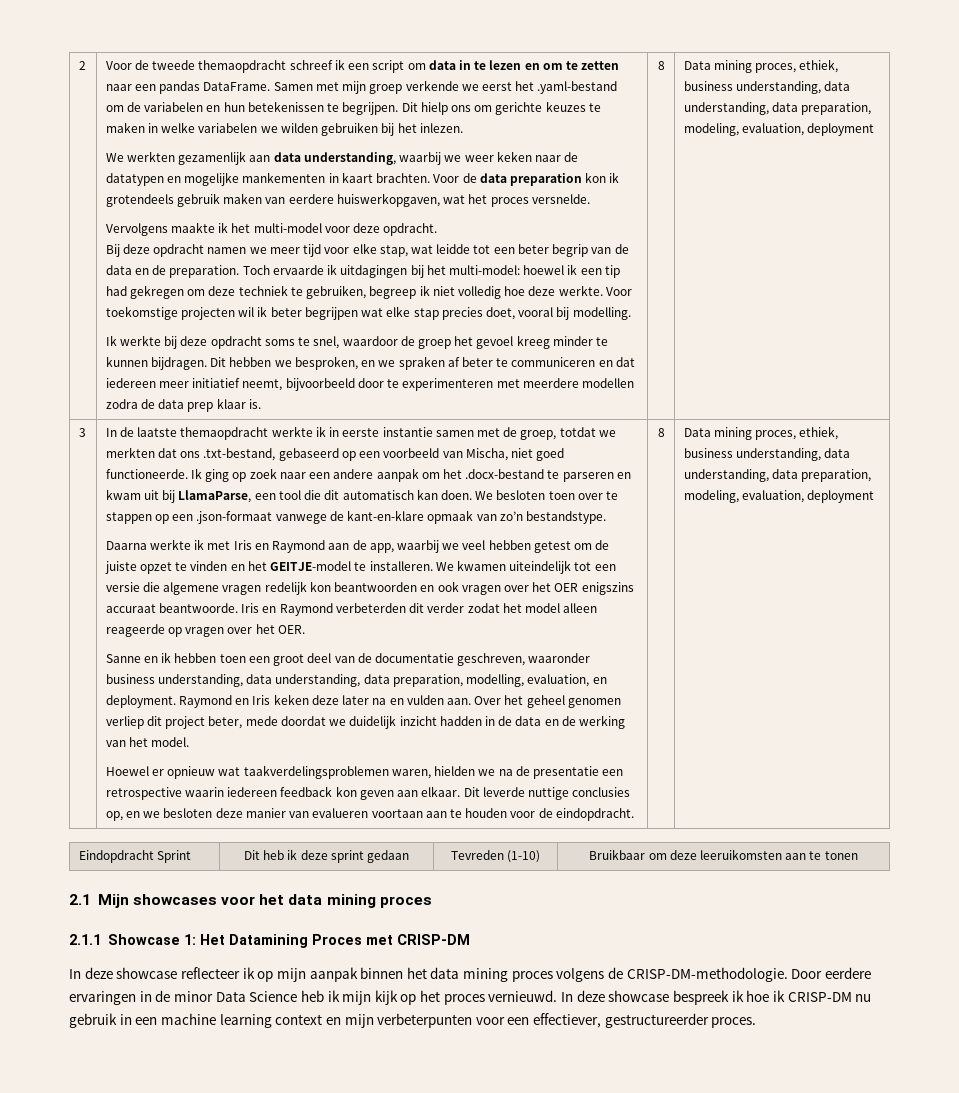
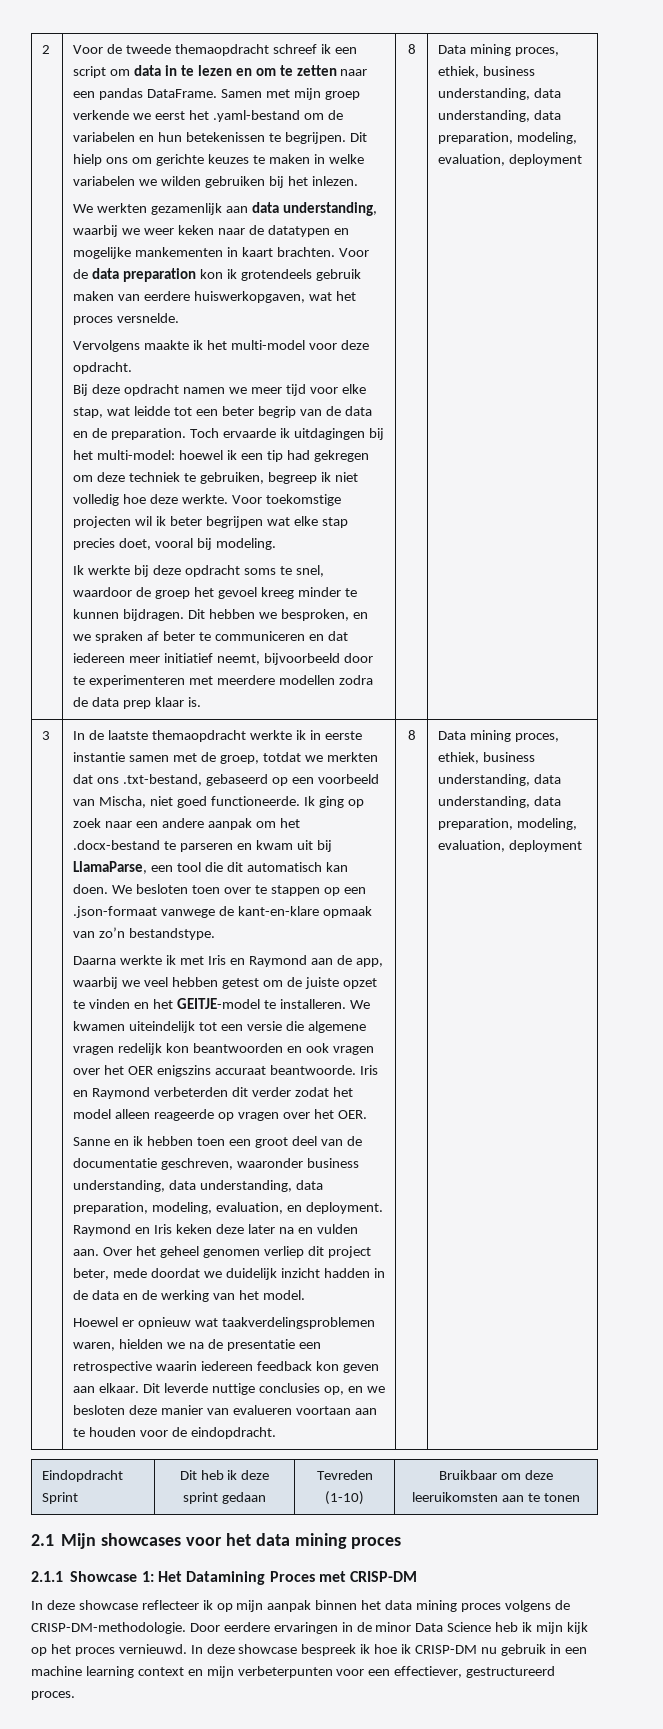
- Voor toekomstige projecten wil ik beter begrijpen wat elke stap precies doet, vooral bij modelling.
+ Voor toekomstige projecten wil ik beter begrijpen wat elke stap precies doet, vooral bij modeling.
- Sanne en ik hebben toen een groot deel van de documentatie geschreven, waaronder business understanding, data understanding, data preparation, modelling, evaluation, en deployment.
+ Sanne en ik hebben toen een groot deel van de documentatie geschreven, waaronder business understanding, data understanding, data preparation, modeling, evaluation, en deployment.
- In deze showcase bespreek ik hoe ik CRISP-DM nu gebruik in een machine learning context en mijn verbeterpunten voor een effectiever, gestructureerder proces.
+ In deze showcase bespreek ik hoe ik CRISP-DM nu gebruik in een machine learning context en mijn verbeterpunten voor een effectiever, gestructureerd proces.

